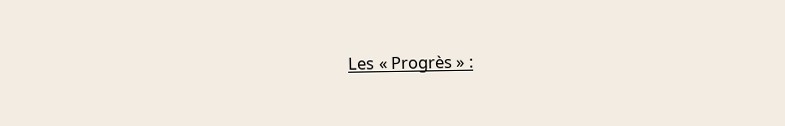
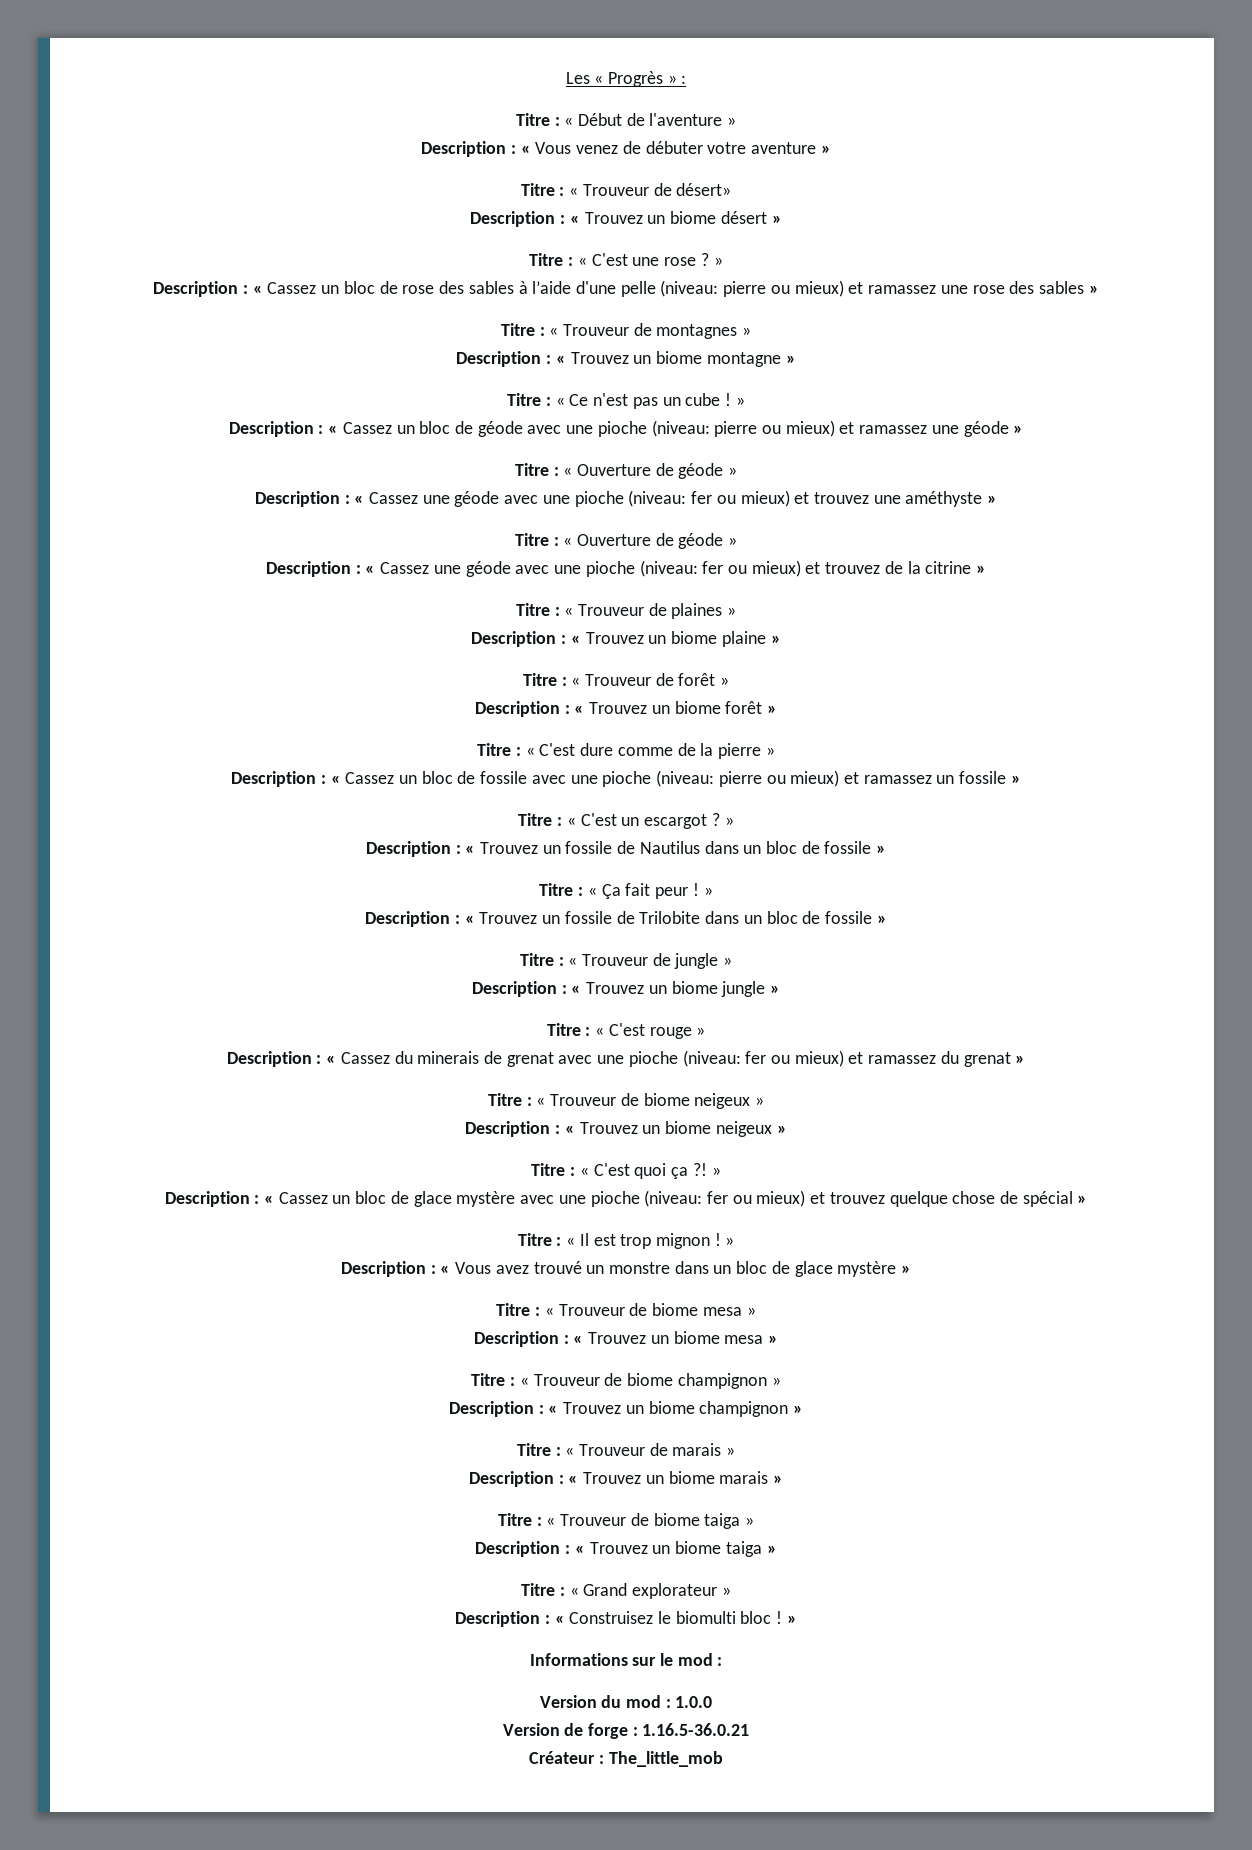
+ Titre : « Début de l'aventure »
+ Description : « Vous venez de débuter votre aventure »
+ Titre : « Trouveur de désert»
+ Description : « Trouvez un biome désert »
+ Titre : « C'est une rose ? »
+ Description : « Cassez un bloc de rose des sables à l’aide d'une pelle (niveau: pierre ou mieux) et ramassez une rose des sables »
+ Titre : « Trouveur de montagnes »
+ Description : « Trouvez un biome montagne »
+ Titre : « Ce n'est pas un cube ! »
+ Description : « Cassez un bloc de géode avec une pioche (niveau: pierre ou mieux) et ramassez une géode »
+ Titre : « Ouverture de géode »
+ Description : « Cassez une géode avec une pioche (niveau: fer ou mieux) et trouvez une améthyste »
+ Titre : « Ouverture de géode »
+ Description : « Cassez une géode avec une pioche (niveau: fer ou mieux) et trouvez de la citrine »
+ Titre : « Trouveur de plaines »
+ Description : « Trouvez un biome plaine »
+ Titre : « Trouveur de forêt »
+ Description : « Trouvez un biome forêt »
+ Titre : « C'est dure comme de la pierre »
+ Description : « Cassez un bloc de fossile avec une pioche (niveau: pierre ou mieux) et ramassez un fossile »
+ Titre : « C'est un escargot ? »
+ Description : « Trouvez un fossile de Nautilus dans un bloc de fossile »
+ Titre : « Ça fait peur ! »
+ Description : « Trouvez un fossile de Trilobite dans un bloc de fossile »
+ Titre : « Trouveur de jungle »
+ Description : « Trouvez un biome jungle »
+ Titre : « C'est rouge »
+ Description : « Cassez du minerais de grenat avec une pioche (niveau: fer ou mieux) et ramassez du grenat »
+ Titre : « Trouveur de biome neigeux »
+ Description : « Trouvez un biome neigeux »
+ Titre : « C'est quoi ça ?! »
+ Description : « Cassez un bloc de glace mystère avec une pioche (niveau: fer ou mieux) et trouvez quelque chose de spécial »
+ Titre : « Il est trop mignon ! »
+ Description : « Vous avez trouvé un monstre dans un bloc de glace mystère »
+ Titre : « Trouveur de biome mesa »
+ Description : « Trouvez un biome mesa »
+ Titre : « Trouveur de biome champignon »
+ Description : « Trouvez un biome champignon »
+ Titre : « Trouveur de marais »
+ Description : « Trouvez un biome marais »
+ Titre : « Trouveur de biome taiga »
+ Description : « Trouvez un biome taiga »
+ Titre : « Grand explorateur »
+ Description : « Construisez le biomulti bloc ! »
+ Informations sur le mod :
+ Version du mod : 1.0.0
+ Version de forge : 1.16.5-36.0.21
+ Créateur : The_little_mob

